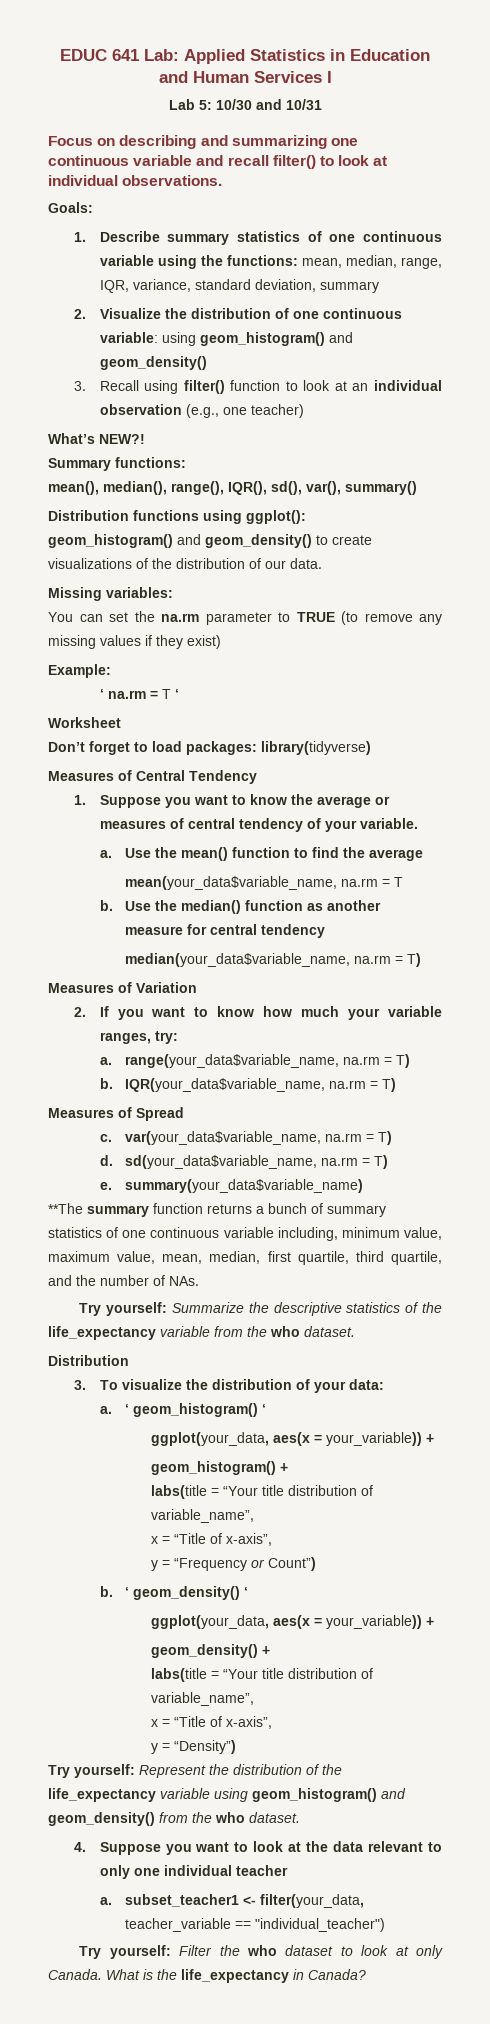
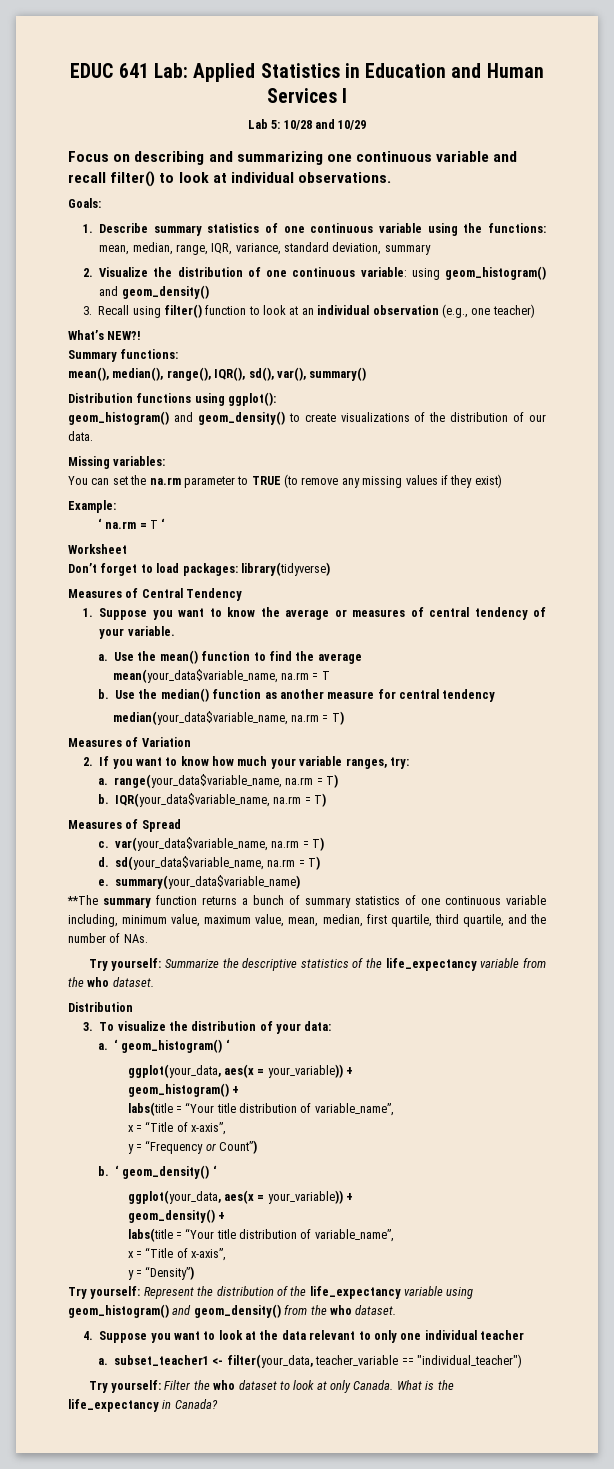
- Lab 5: 10/30 and 10/31
+ Lab 5: 10/28 and 10/29

